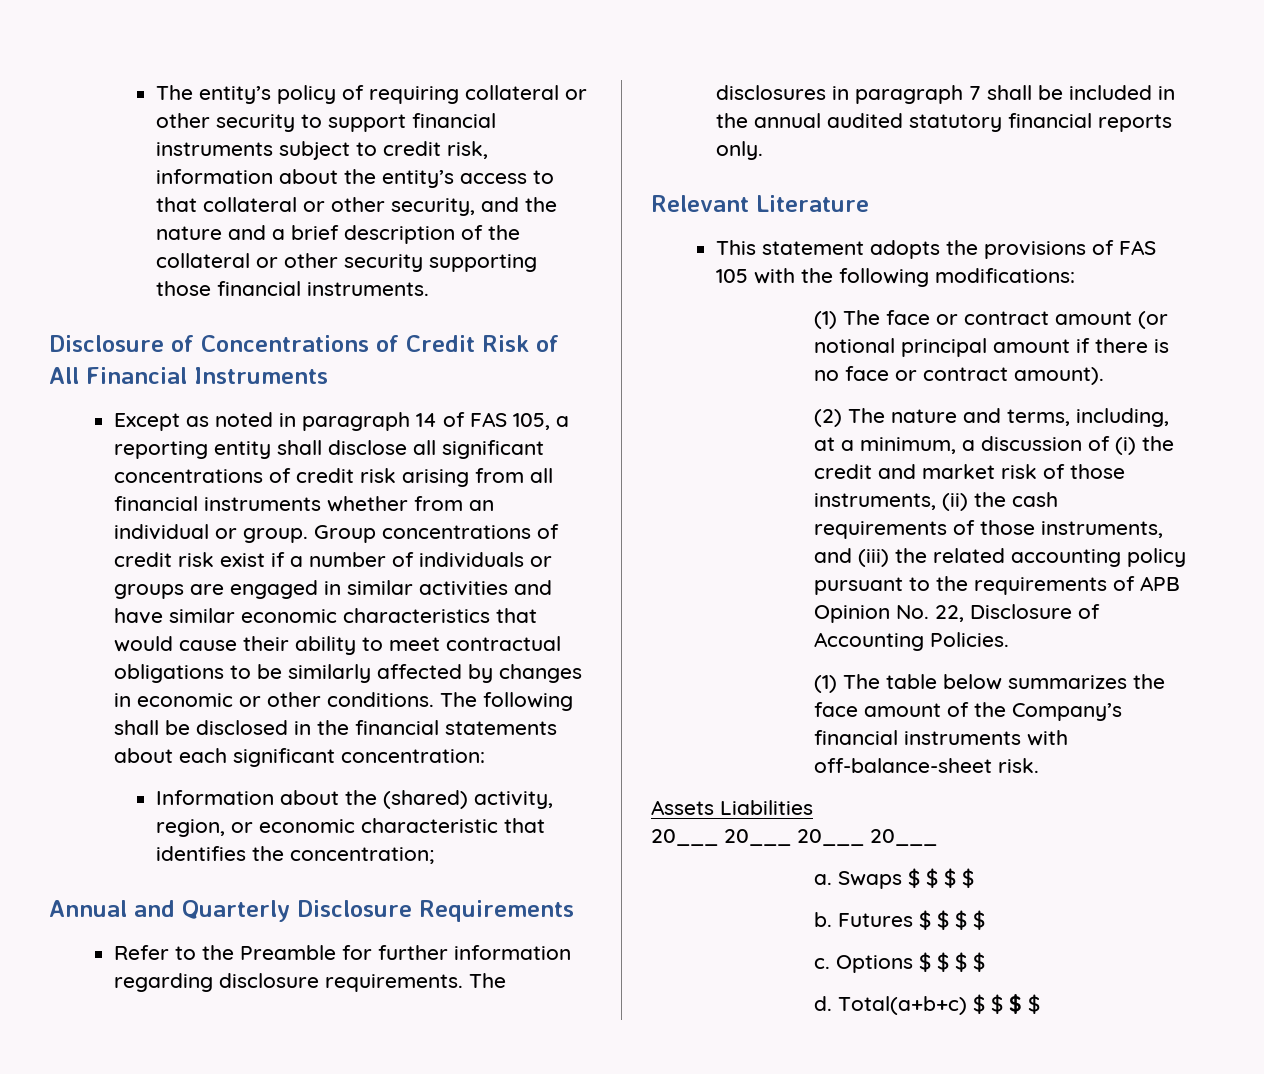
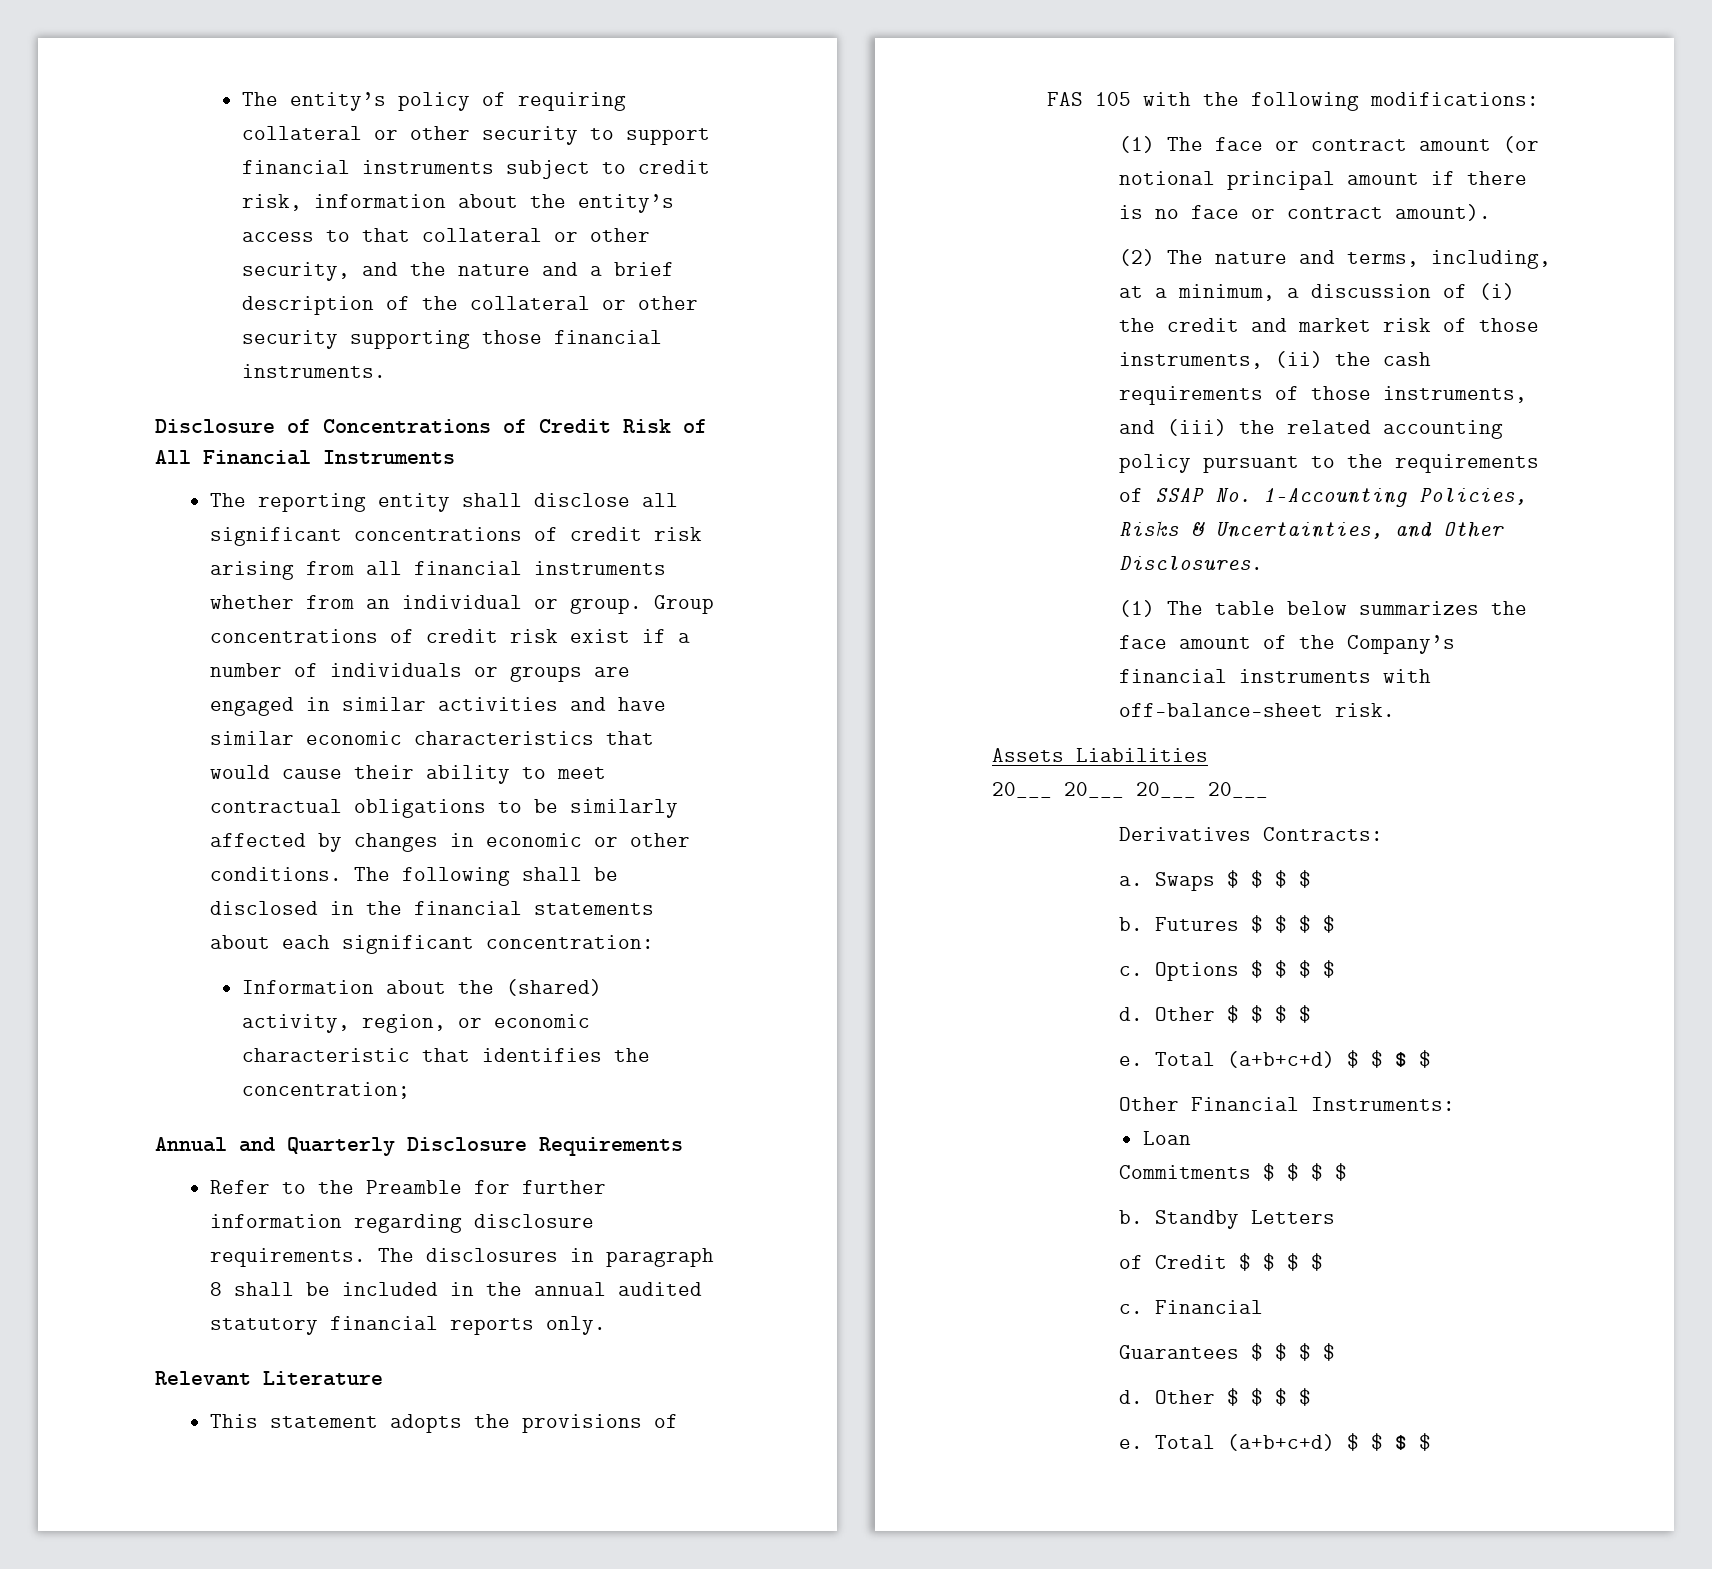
- Except as noted in paragraph 14 of FAS 105, a reporting entity shall disclose all significant concentrations of credit risk arising from all financial instruments whether from an individual or group.
+ The reporting entity shall disclose all significant concentrations of credit risk arising from all financial instruments whether from an individual or group.
- The disclosures in paragraph 7 shall be included in the annual audited statutory financial reports only.
+ The disclosures in paragraph 8 shall be included in the annual audited statutory financial reports only.
- (2) The nature and terms, including, at a minimum, a discussion of (i) the credit and market risk of those instruments, (ii) the cash requirements of those instruments, and (iii) the related accounting policy pursuant to the requirements of APB Opinion No. 22, Disclosure of Accounting Policies.
+ (2) The nature and terms, including, at a minimum, a discussion of (i) the credit and market risk of those instruments, (ii) the cash requirements of those instruments, and (iii) the related accounting policy pursuant to the requirements of SSAP No. 1—Accounting Policies, Risks & Uncertainties, and Other Disclosures.
+ Derivatives Contracts:
  Options $ $ $ $
- d. Total(a+b+c) $ $ $ $
+ d. Other $ $ $ $
+ e. Total (a+b+c+d) $ $ $ $
+ Other Financial Instruments:
+ Loan
+ Commitments $ $ $ $
+ b. Standby Letters
+ of Credit $ $ $ $
+ c. Financial
+ Guarantees $ $ $ $
+ d. Other $ $ $ $
+ e. Total (a+b+c+d) $ $ $ $

